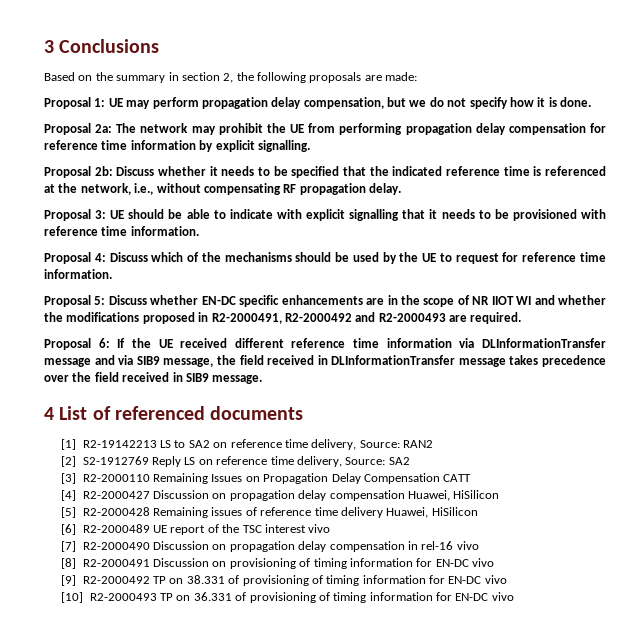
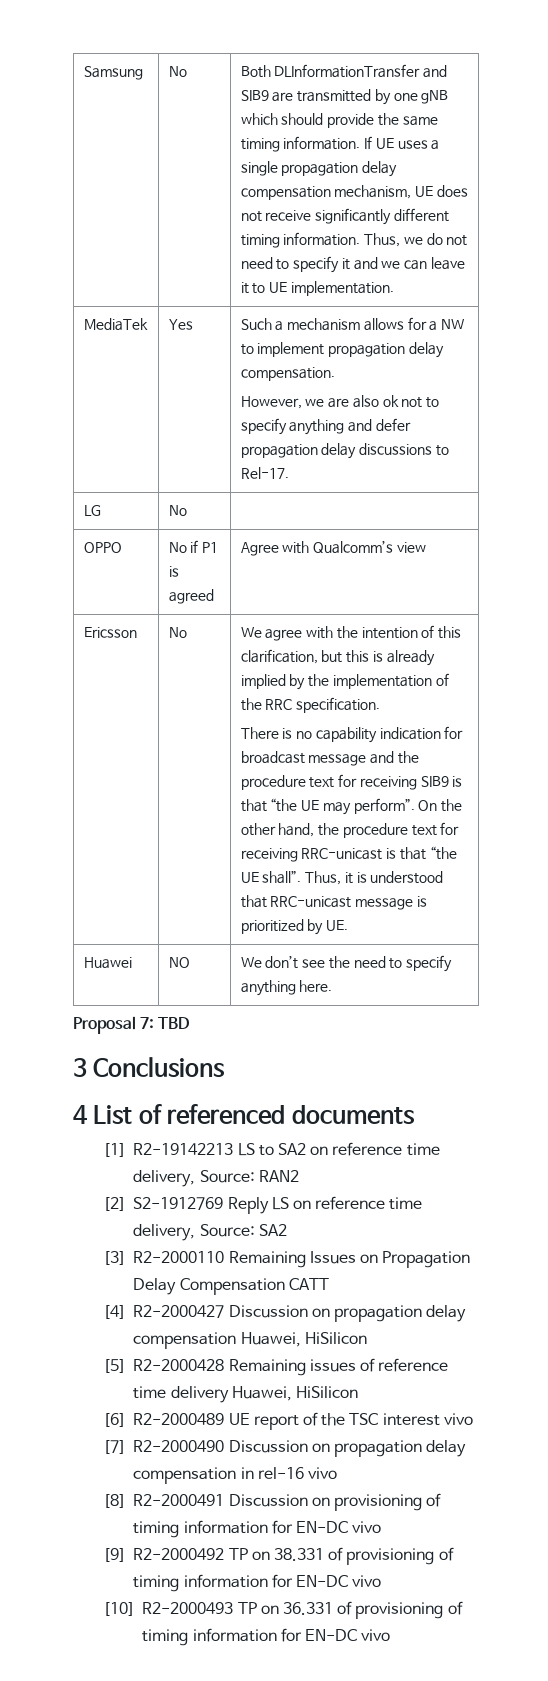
+ Samsung | No | Both DLInformationTransfer and SIB9 are transmitted by one gNB which should provide the same timing information. If UE uses a single propagation delay compensation mechanism, UE does not receive significantly different timing information. Thus, we do not need to specify it and we can leave it to UE implementation.
+ MediaTek | Yes | Such a mechanism allows for a NW to implement propagation delay compensation.
+ However, we are also ok not to specify anything and defer propagation delay discussions to Rel-17.
+ LG | No |
+ OPPO | No if P1 is agreed | Agree with Qualcomm’s view
+ Ericsson | No | We agree with the intention of this clarification, but this is already implied by the implementation of the RRC specification.
+ There is no capability indication for broadcast message and the procedure text for receiving SIB9 is that “the UE may perform”. On the other hand, the procedure text for receiving RRC-unicast is that “the UE shall”. Thus, it is understood that RRC-unicast message is prioritized by UE.
+ Huawei | NO | We don’t see the need to specify anything here.
+ Proposal 7: TBD
  3 Conclusions
- Based on the summary in section 2, the following proposals are made:
- Proposal 1: UE may perform propagation delay compensation, but we do not specify how it is done.
- Proposal 2a: The network may prohibit the UE from performing propagation delay compensation for reference time information by explicit signalling.
- Proposal 2b: Discuss whether it needs to be specified that the indicated reference time is referenced at the network, i.e., without compensating RF propagation delay.
- Proposal 3: UE should be able to indicate with explicit signalling that it needs to be provisioned with reference time information.
- Proposal 4: Discuss which of the mechanisms should be used by the UE to request for reference time information.
- Proposal 5: Discuss whether EN-DC specific enhancements are in the scope of NR IIOT WI and whether the modifications proposed in R2-2000491, R2-2000492 and R2-2000493 are required.
- Proposal 6: If the UE received different reference time information via DLInformationTransfer message and via SIB9 message, the field received in DLInformationTransfer message takes precedence over the field received in SIB9 message.

